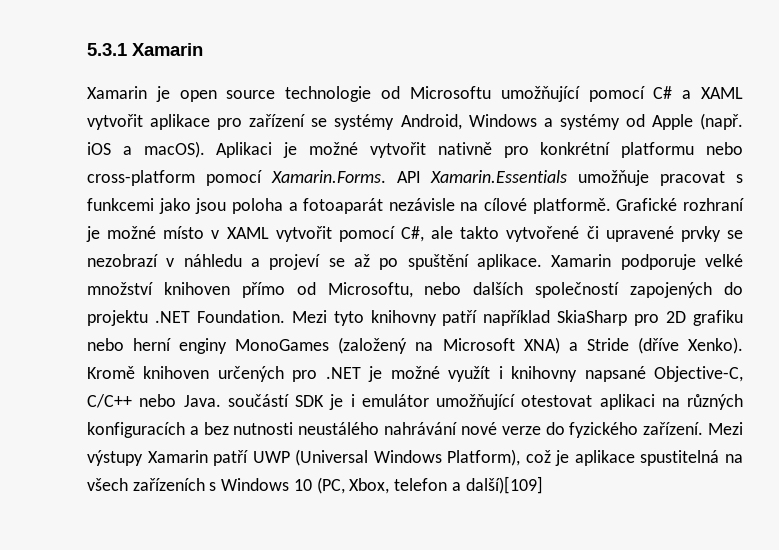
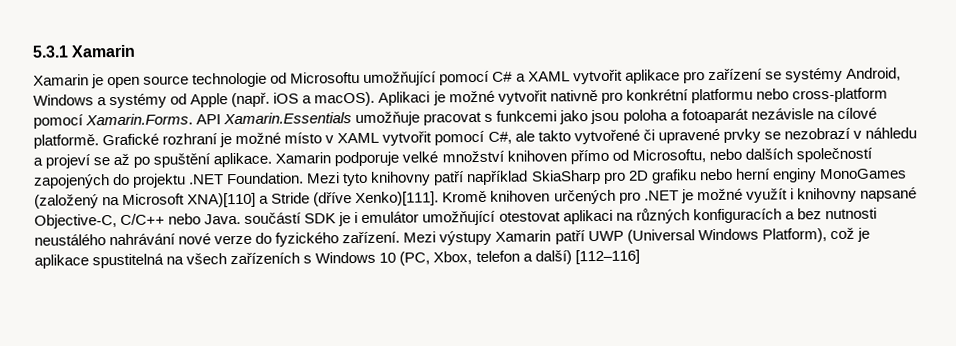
- Mezi tyto knihovny patří například SkiaSharp pro 2D grafiku nebo herní enginy MonoGames (založený na Microsoft XNA) a Stride (dříve Xenko).
+ Mezi tyto knihovny patří například SkiaSharp pro 2D grafiku nebo herní enginy MonoGames (založený na Microsoft XNA)[110] a Stride (dříve Xenko)[111].
- Mezi výstupy Xamarin patří UWP (Universal Windows Platform), což je aplikace spustitelná na všech zařízeních s Windows 10 (PC, Xbox, telefon a další)[109]
+ Mezi výstupy Xamarin patří UWP (Universal Windows Platform), což je aplikace spustitelná na všech zařízeních s Windows 10 (PC, Xbox, telefon a další) [112–116]

